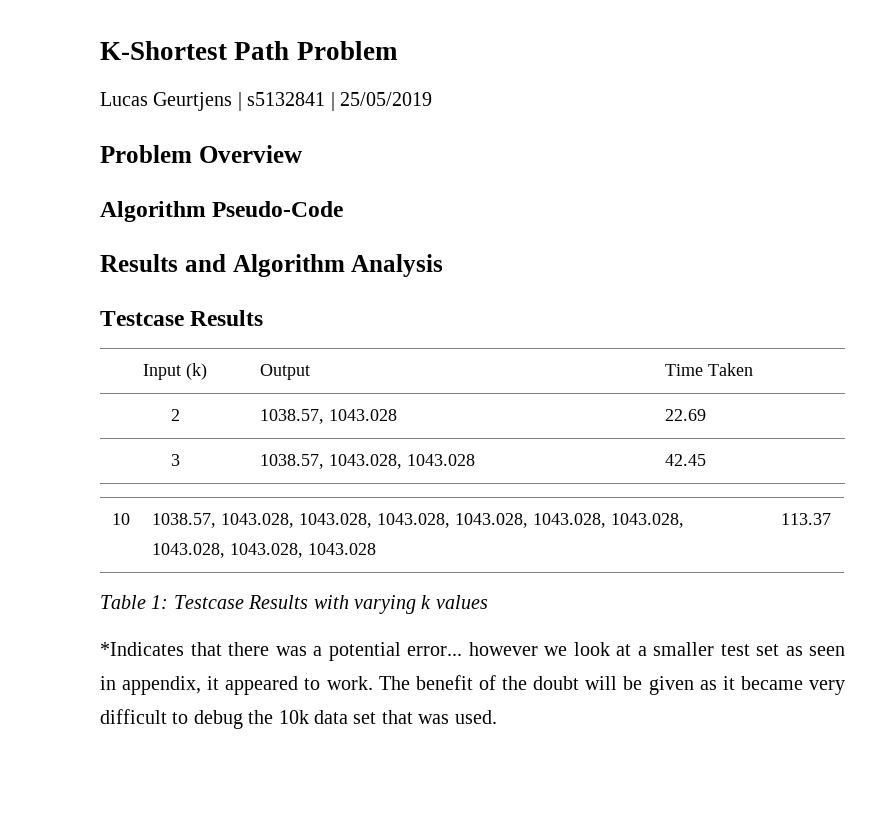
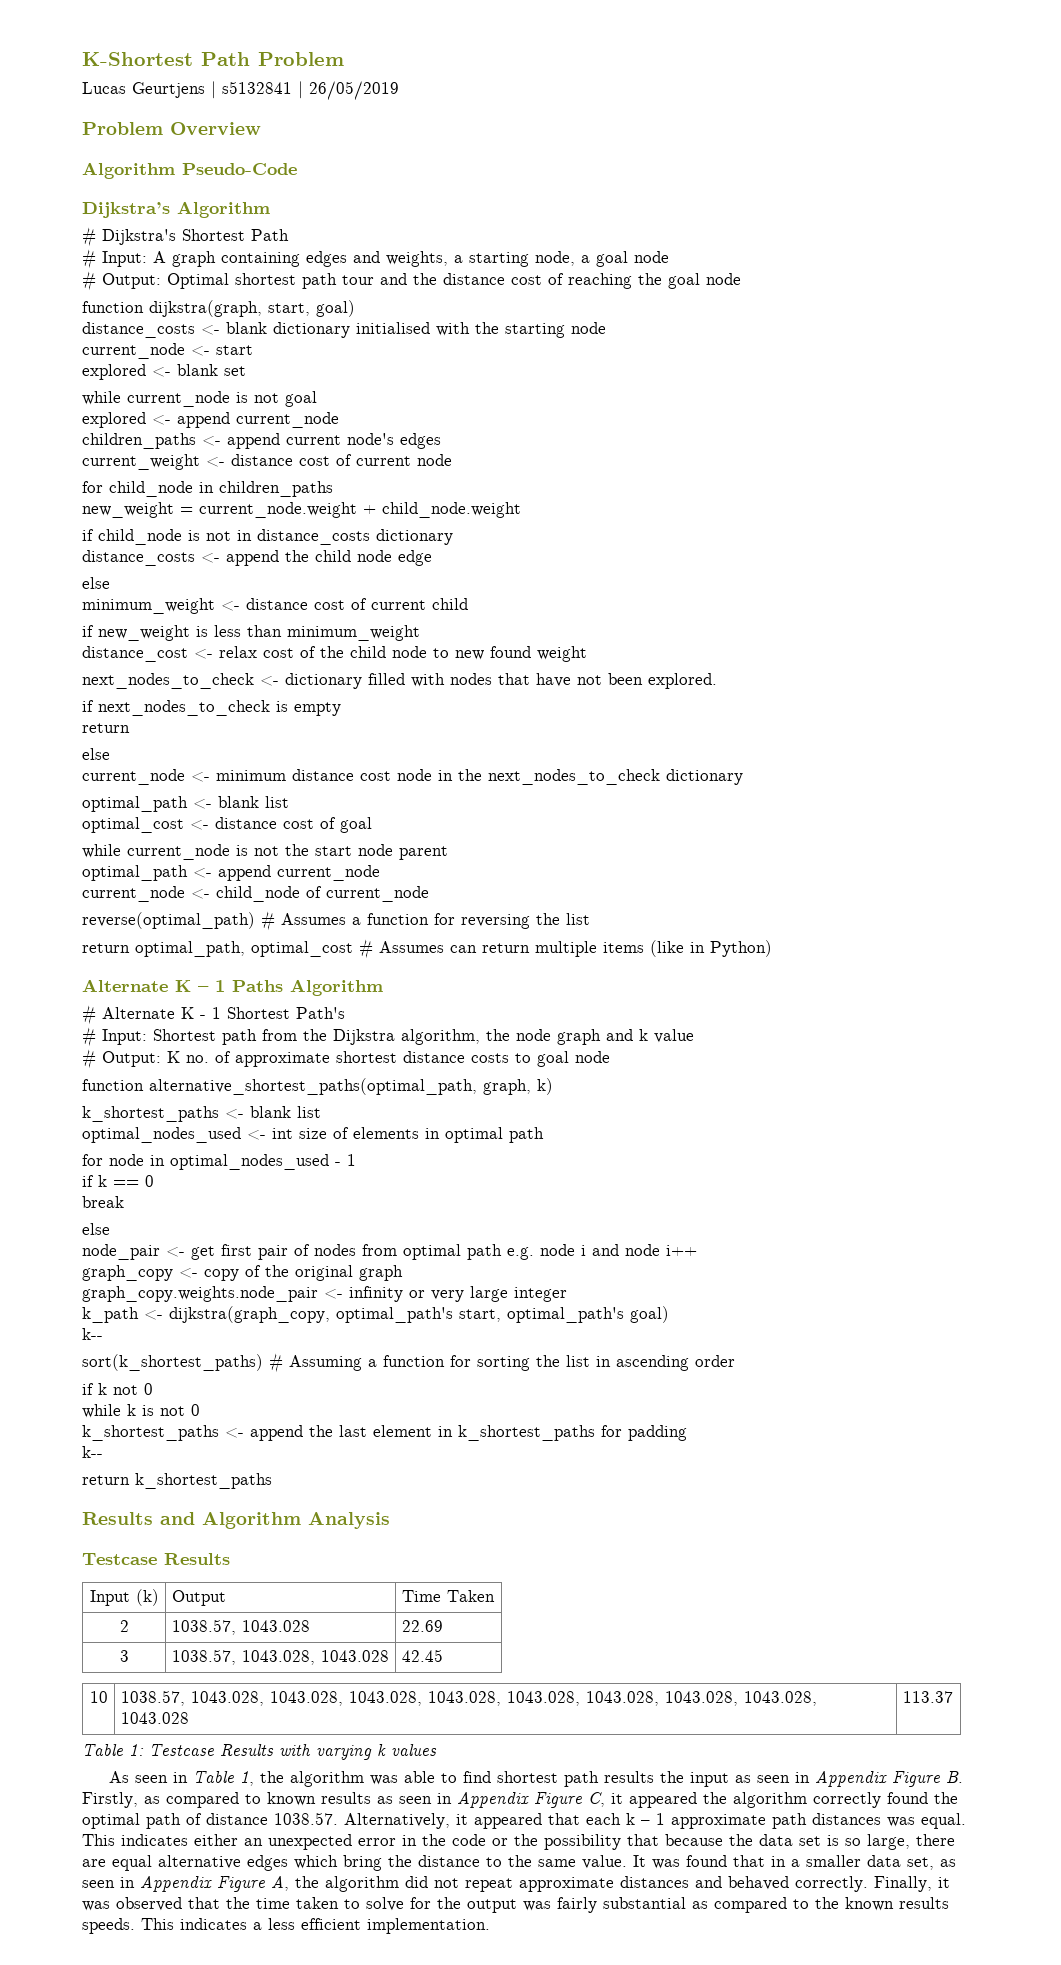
- Lucas Geurtjens | s5132841 | 25/05/2019
+ Lucas Geurtjens | s5132841 | 26/05/2019
+ Dijkstra’s Algorithm
+ # Dijkstra's Shortest Path
+ # Input: A graph containing edges and weights, a starting node, a goal node
+ # Output: Optimal shortest path tour and the distance cost of reaching the goal node
+ function dijkstra(graph, start, goal)
+ distance_costs <- blank dictionary initialised with the starting node
+ current_node <- start
+ explored <- blank set
+ while current_node is not goal
+ explored <- append current_node
+ children_paths <- append current node's edges
+ current_weight <- distance cost of current node
+ for child_node in children_paths
+ new_weight = current_node.weight + child_node.weight
+ if child_node is not in distance_costs dictionary
+ distance_costs <- append the child node edge
+ else
+ minimum_weight <- distance cost of current child
+ if new_weight is less than minimum_weight
+ distance_cost <- relax cost of the child node to new found weight
+ next_nodes_to_check <- dictionary filled with nodes that have not been explored.
+ if next_nodes_to_check is empty
+ return
+ else
+ current_node <- minimum distance cost node in the next_nodes_to_check dictionary
+ optimal_path <- blank list
+ optimal_cost <- distance cost of goal
+ while current_node is not the start node parent
+ optimal_path <- append current_node
+ current_node <- child_node of current_node
+ reverse(optimal_path) # Assumes a function for reversing the list
+ return optimal_path, optimal_cost # Assumes can return multiple items (like in Python)
+ Alternate K – 1 Paths Algorithm
+ # Alternate K - 1 Shortest Path's
+ # Input: Shortest path from the Dijkstra algorithm, the node graph and k value
+ # Output: K no. of approximate shortest distance costs to goal node
+ function alternative_shortest_paths(optimal_path, graph, k)
+ k_shortest_paths <- blank list
+ optimal_nodes_used <- int size of elements in optimal path
+ for node in optimal_nodes_used - 1
+ if k == 0
+ break
+ else
+ node_pair <- get first pair of nodes from optimal path e.g. node i and node i++
+ graph_copy <- copy of the original graph
+ graph_copy.weights.node_pair <- infinity or very large integer
+ k_path <- dijkstra(graph_copy, optimal_path's start, optimal_path's goal)
+ k--
+ sort(k_shortest_paths) # Assuming a function for sorting the list in ascending order
+ if k not 0
+ while k is not 0
+ k_shortest_paths <- append the last element in k_shortest_paths for padding
+ k--
+ return k_shortest_paths
- *Indicates that there was a potential error... however we look at a smaller test set as seen in appendix, it appeared to work. The benefit of the doubt will be given as it became very difficult to debug the 10k data set that was used.
+ As seen in Table 1, the algorithm was able to find shortest path results the input as seen in Appendix Figure B. Firstly, as compared to known results as seen in Appendix Figure C, it appeared the algorithm correctly found the optimal path of distance 1038.57. Alternatively, it appeared that each k – 1 approximate path distances was equal. This indicates either an unexpected error in the code or the possibility that because the data set is so large, there are equal alternative edges which bring the distance to the same value. It was found that in a smaller data set, as seen in Appendix Figure A, the algorithm did not repeat approximate distances and behaved correctly. Finally, it was observed that the time taken to solve for the output was fairly substantial as compared to the known results speeds. This indicates a less efficient implementation.

